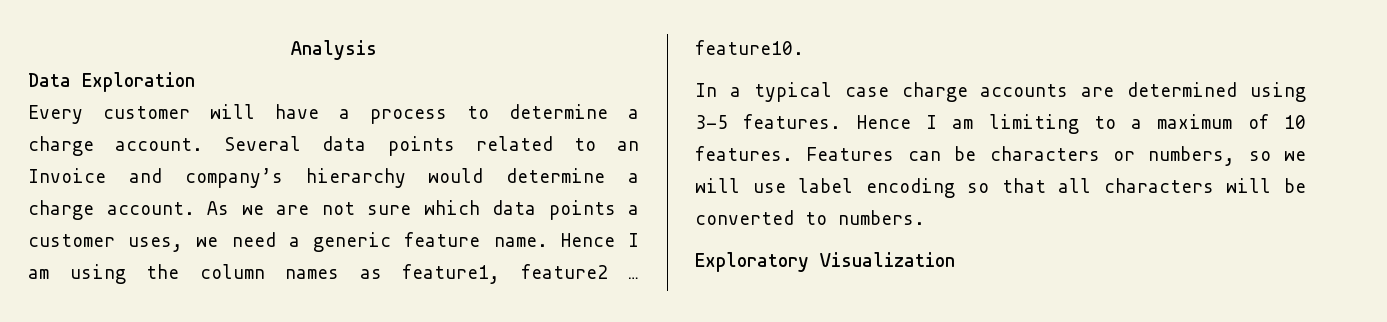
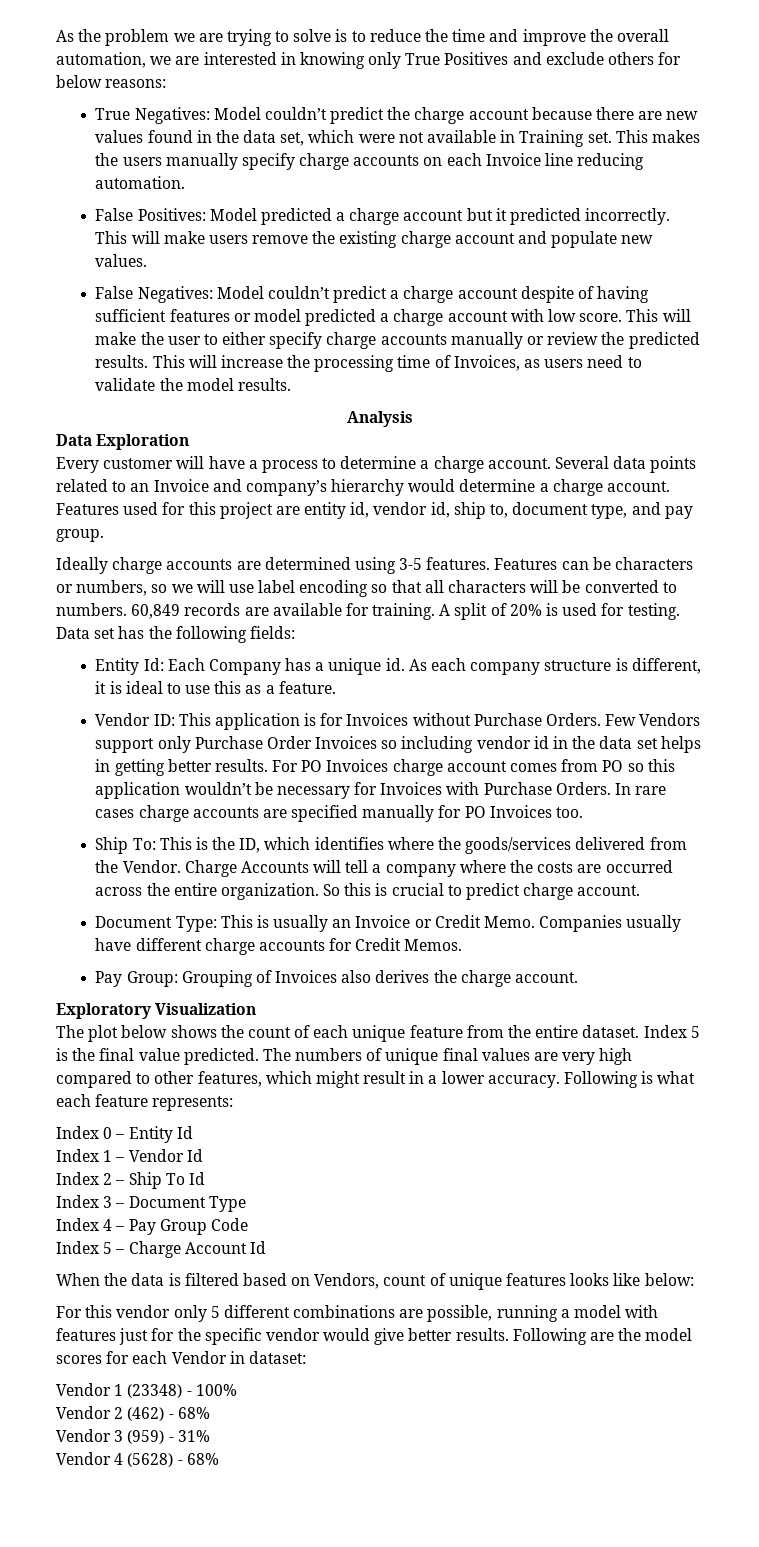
+ As the problem we are trying to solve is to reduce the time and improve the overall automation, we are interested in knowing only True Positives and exclude others for below reasons:
+ True Negatives: Model couldn’t predict the charge account because there are new values found in the data set, which were not available in Training set. This makes the users manually specify charge accounts on each Invoice line reducing automation.
+ False Positives: Model predicted a charge account but it predicted incorrectly. This will make users remove the existing charge account and populate new values.
+ False Negatives: Model couldn’t predict a charge account despite of having sufficient features or model predicted a charge account with low score. This will make the user to either specify charge accounts manually or review the predicted results. This will increase the processing time of Invoices, as users need to validate the model results.
- As we are not sure which data points a customer uses, we need a generic feature name. Hence I am using the column names as feature1, feature2 … feature10.
- In a typical case charge accounts are determined using 3-5 features.
+ Features used for this project are entity id, vendor id, ship to, document type, and pay group.
+ Ideally charge accounts are determined using 3-5 features.
- Hence I am limiting to a maximum of 10 features.
- Features can be characters or numbers, so we will use label encoding so that all characters will be converted to numbers.
+ Features can be characters or numbers, so we will use label encoding so that all characters will be converted to numbers. 60,849 records are available for training. A split of 20% is used for testing. Data set has the following fields:
+ Entity Id: Each Company has a unique id. As each company structure is different, it is ideal to use this as a feature.
+ Vendor ID: This application is for Invoices without Purchase Orders. Few Vendors support only Purchase Order Invoices so including vendor id in the data set helps in getting better results. For PO Invoices charge account comes from PO so this application wouldn’t be necessary for Invoices with Purchase Orders. In rare cases charge accounts are specified manually for PO Invoices too.
+ Ship To: This is the ID, which identifies where the goods/services delivered from the Vendor. Charge Accounts will tell a company where the costs are occurred across the entire organization. So this is crucial to predict charge account.
+ Document Type: This is usually an Invoice or Credit Memo. Companies usually have different charge accounts for Credit Memos.
+ Pay Group: Grouping of Invoices also derives the charge account.
  Exploratory Visualization
+ The plot below shows the count of each unique feature from the entire dataset. Index 5 is the final value predicted. The numbers of unique final values are very high compared to other features, which might result in a lower accuracy. Following is what each feature represents:
+ Index 0 – Entity Id
+ Index 1 – Vendor Id
+ Index 2 – Ship To Id
+ Index 3 – Document Type
+ Index 4 – Pay Group Code
+ Index 5 – Charge Account Id
+ When the data is filtered based on Vendors, count of unique features looks like below:
+ For this vendor only 5 different combinations are possible, running a model with features just for the specific vendor would give better results. Following are the model scores for each Vendor in dataset:
+ Vendor 1 (23348) - 100%
+ Vendor 2 (462) - 68%
+ Vendor 3 (959) - 31%
+ Vendor 4 (5628) - 68%

